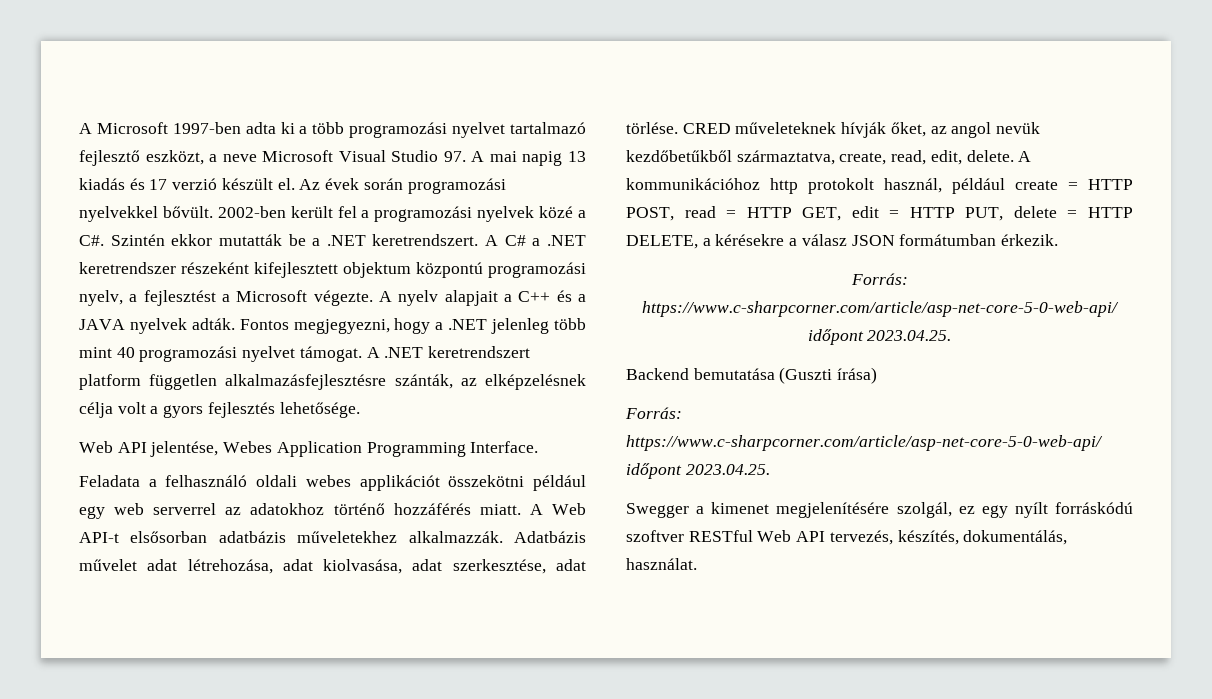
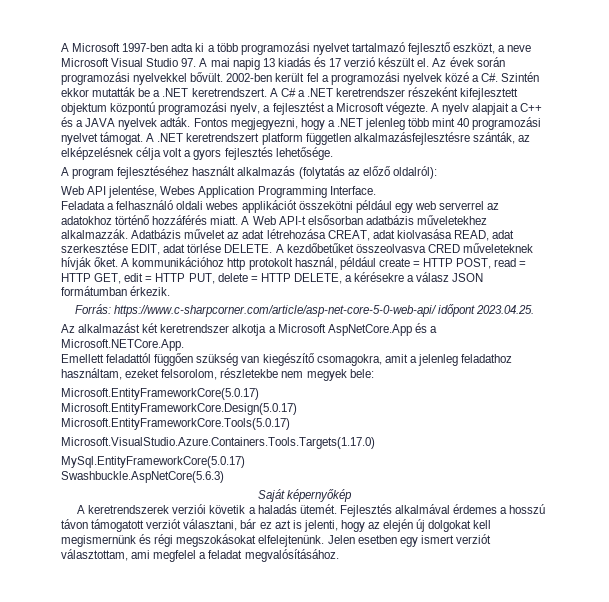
+ A program fejlesztéséhez használt alkalmazás (folytatás az előző oldalról):
- Adatbázis művelet adat létrehozása, adat kiolvasása, adat szerkesztése, adat törlése. CRED műveleteknek hívják őket, az angol nevük kezdőbetűkből származtatva, create, read, edit, delete.
+ Adatbázis művelet az adat létrehozása CREAT, adat kiolvasása READ, adat szerkesztése EDIT, adat törlése DELETE. A kezdőbetűket összeolvasva CRED műveleteknek hívják őket.
- Backend bemutatása (Guszti írása)
- Forrás: https://www.c-sharpcorner.com/article/asp-net-core-5-0-web-api/ időpont 2023.04.25.
- Swegger a kimenet megjelenítésére szolgál, ez egy nyílt forráskódú szoftver RESTful Web API tervezés, készítés, dokumentálás, használat.
+ Az alkalmazást két keretrendszer alkotja a Microsoft AspNetCore.App és a Microsoft.NETCore.App.
+ Emellett feladattól függően szükség van kiegészítő csomagokra, amit a jelenleg feladathoz használtam, ezeket felsorolom, részletekbe nem megyek bele:
+ Microsoft.EntityFrameworkCore(5.0.17)
+ Microsoft.EntityFrameworkCore.Design(5.0.17)
+ Microsoft.EntityFrameworkCore.Tools(5.0.17)
+ Microsoft.VisualStudio.Azure.Containers.Tools.Targets(1.17.0)
+ MySql.EntityFrameworkCore(5.0.17)
+ Swashbuckle.AspNetCore(5.6.3)
+ Saját képernyőkép
+ A keretrendszerek verziói követik a haladás ütemét. Fejlesztés alkalmával érdemes a hosszú távon támogatott verziót választani, bár ez azt is jelenti, hogy az elején új dolgokat kell megismernünk és régi megszokásokat elfelejtenünk. Jelen esetben egy ismert verziót választottam, ami megfelel a feladat megvalósításához.

